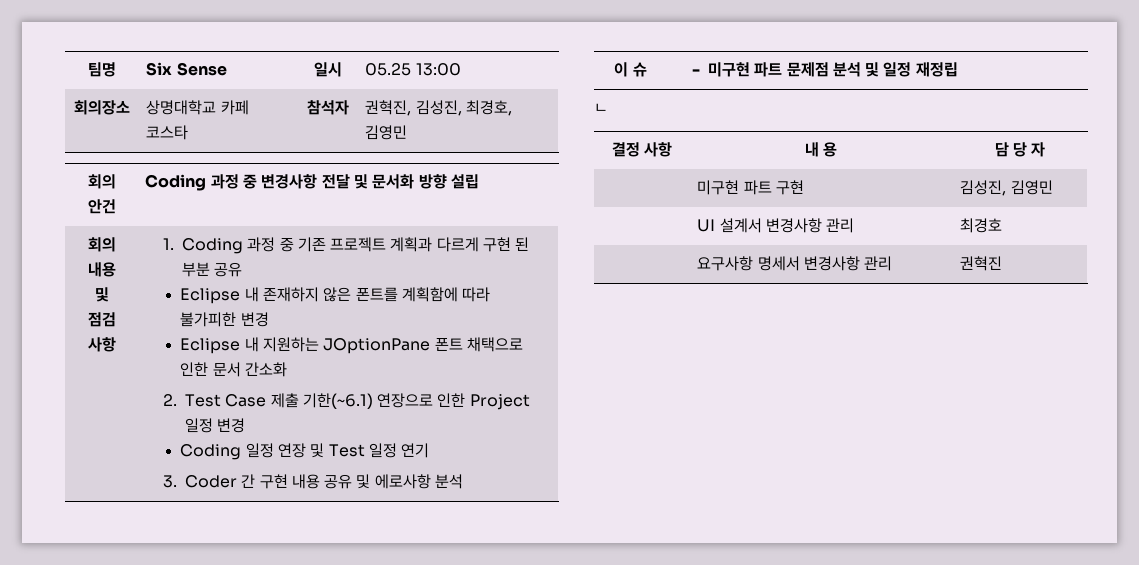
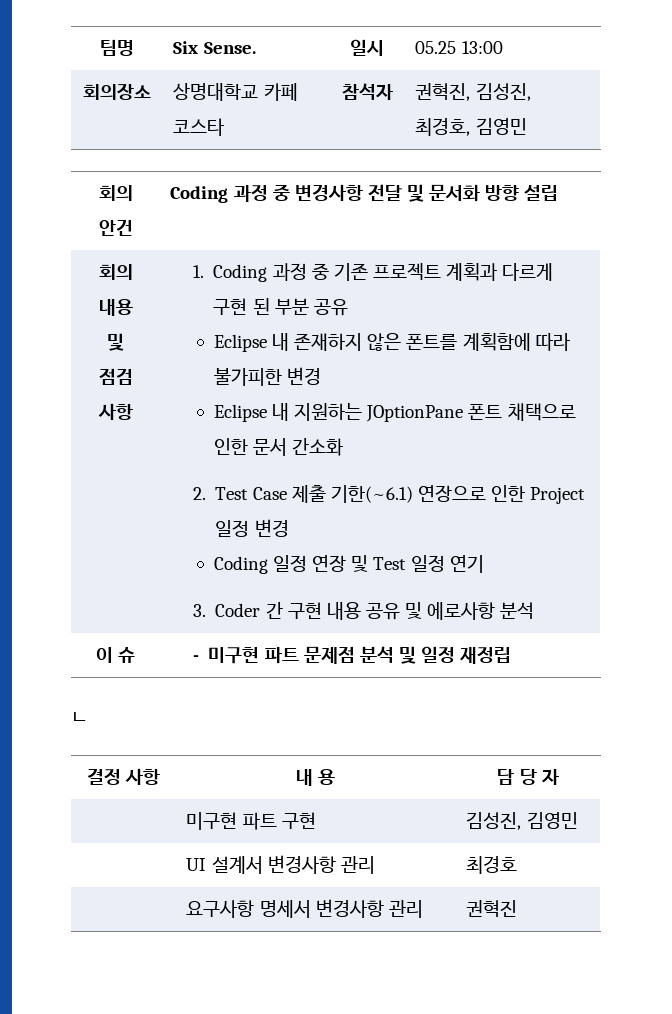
- 팀명 | Six Sense | 일시 | 05.25 13:00
+ 팀명 | Six Sense. | 일시 | 05.25 13:00

